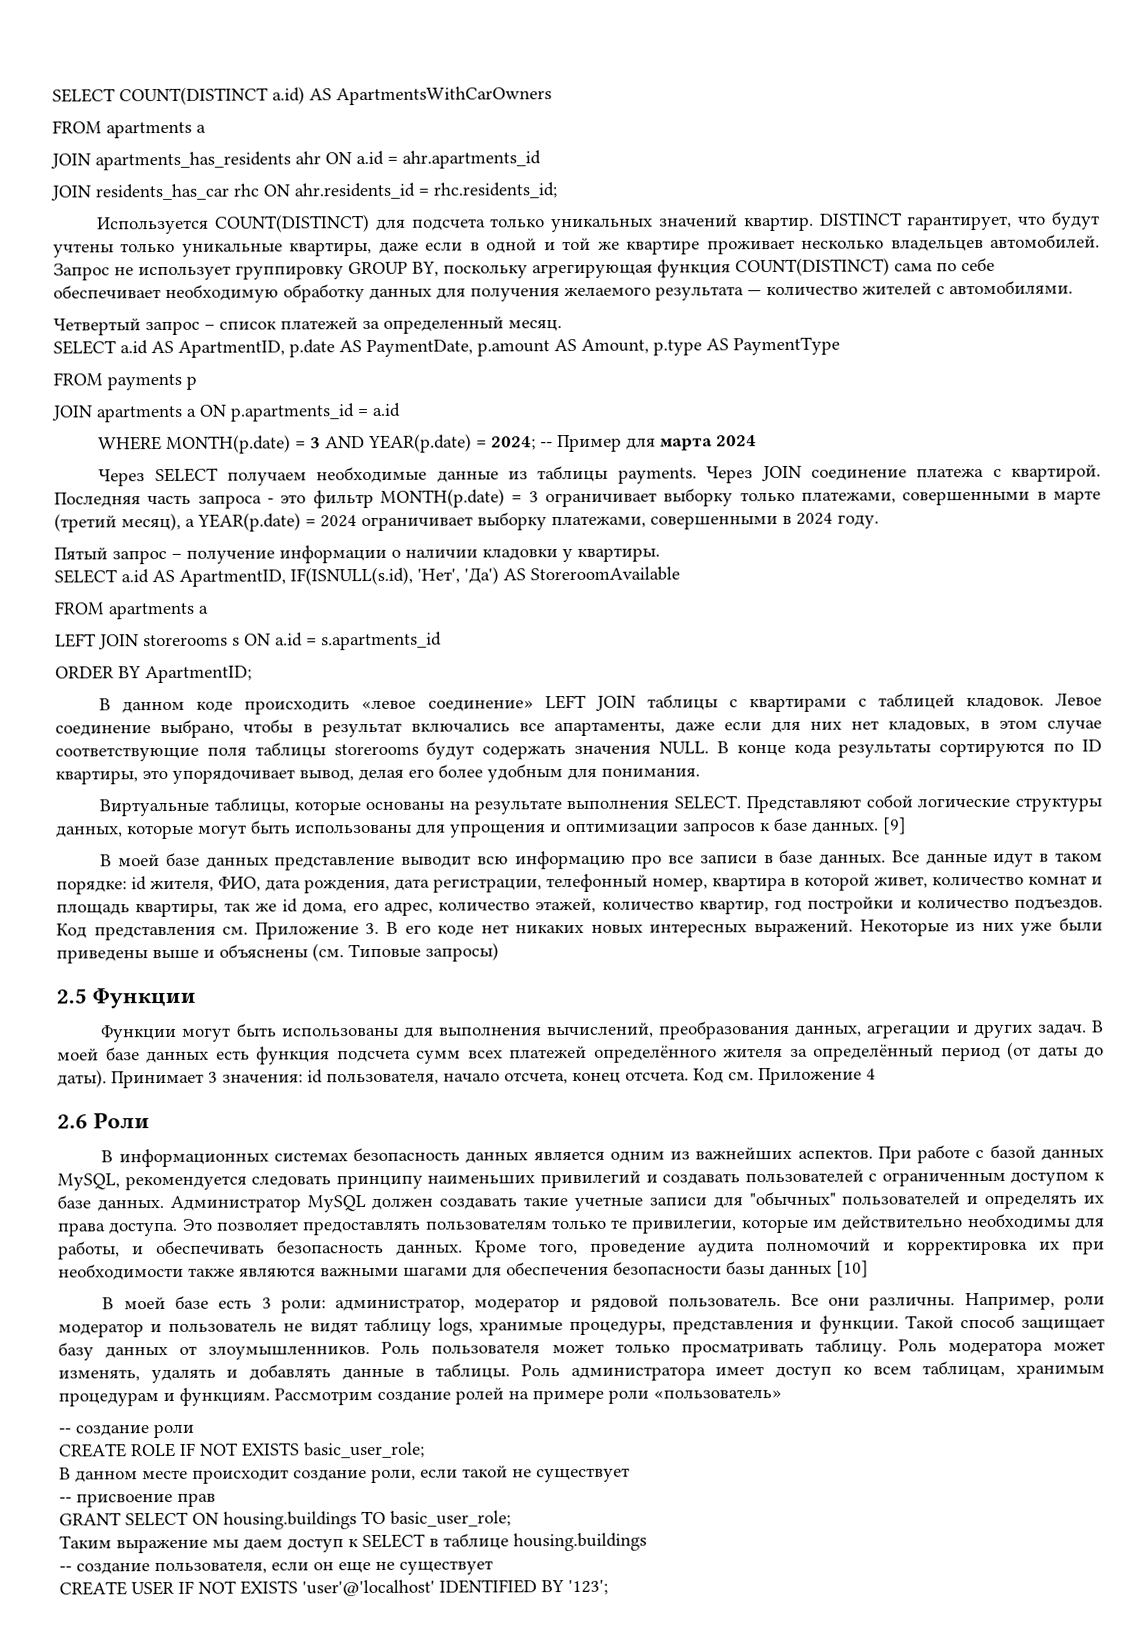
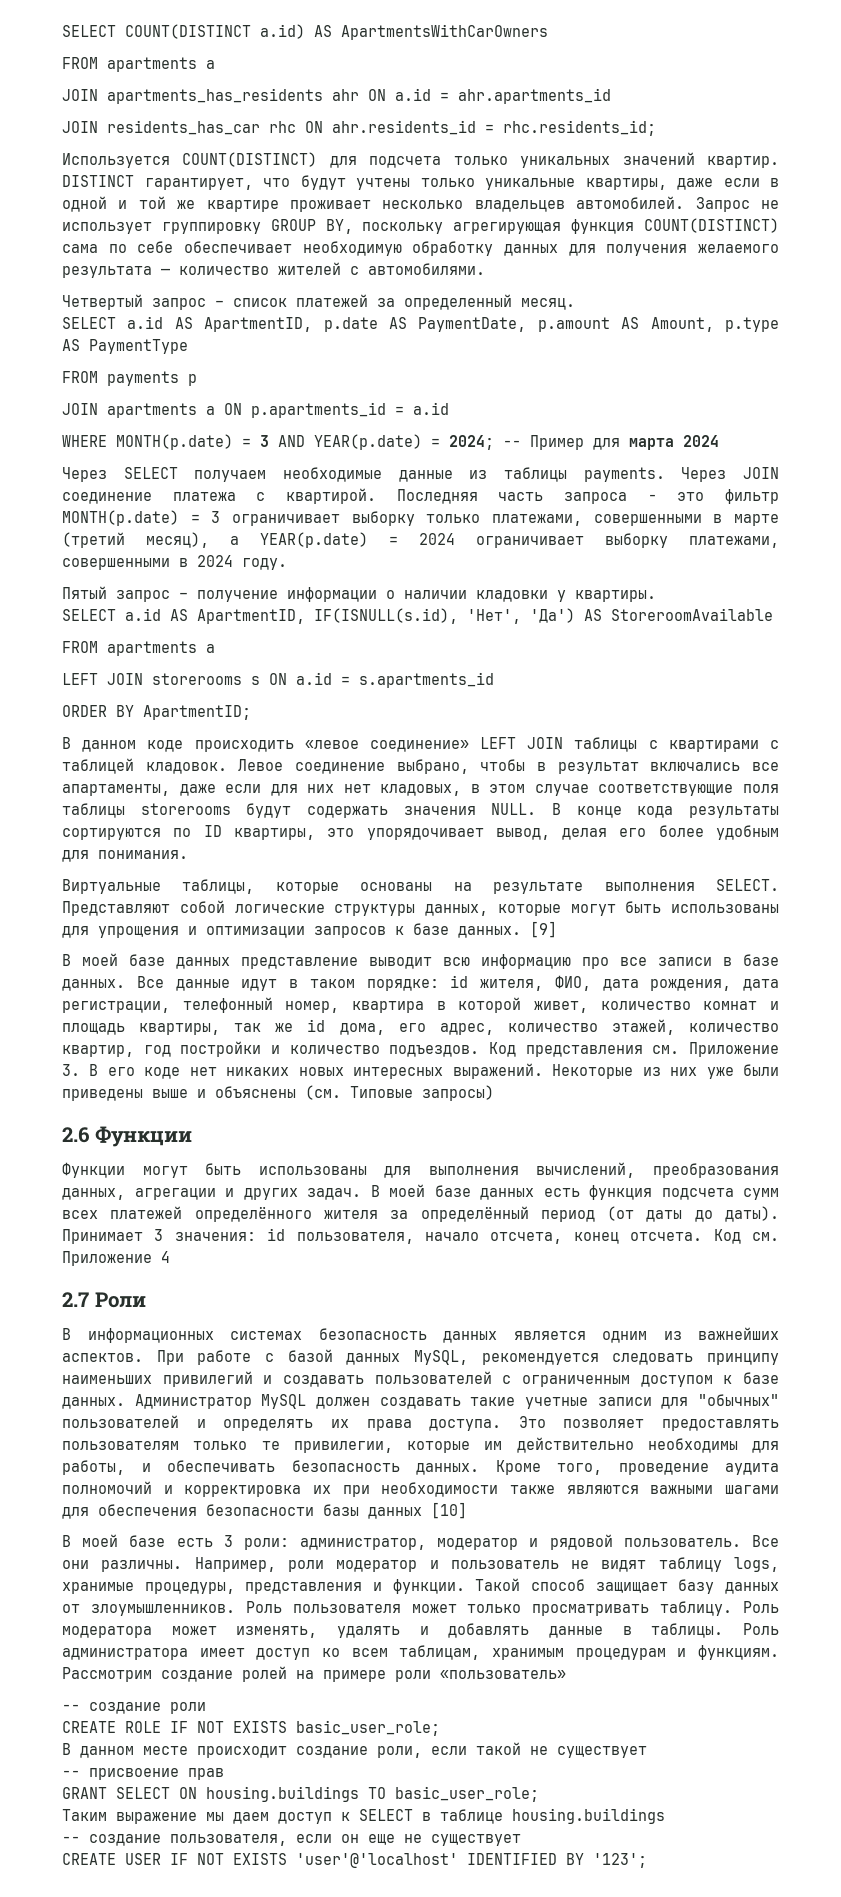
- 2.5 Функции
+ 2.6 Функции
- 2.6 Роли
+ 2.7 Роли

